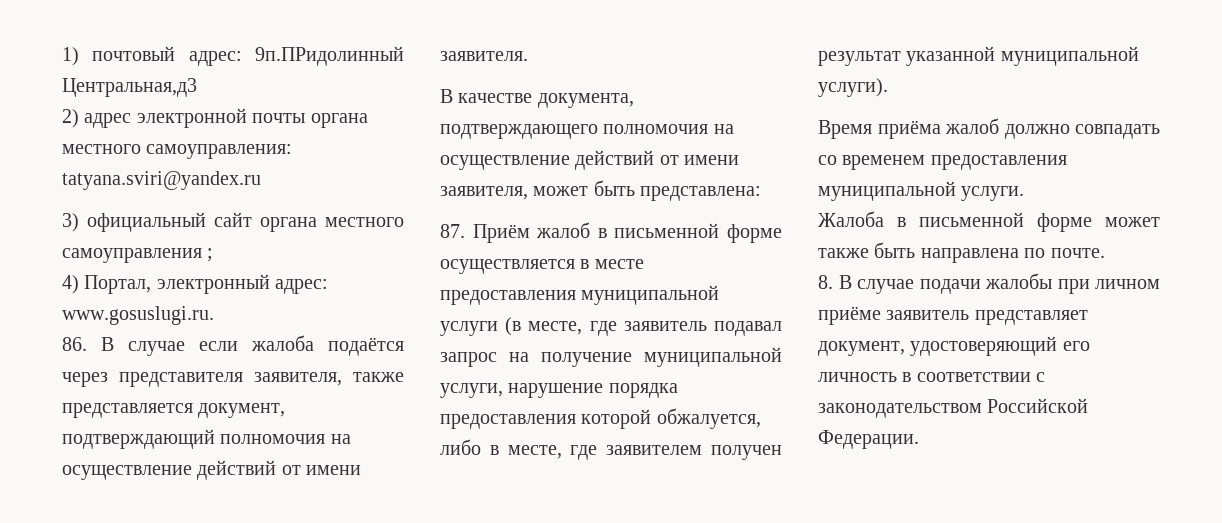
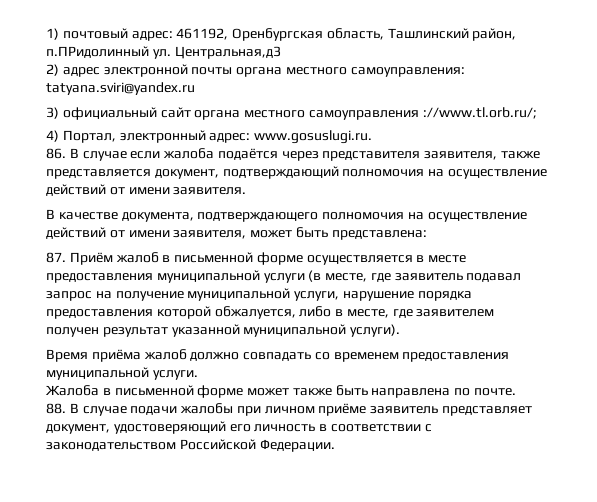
- 1) почтовый адрес: 9п.ПРидолинный Центральная,д3
+ 1) почтовый адрес: 461192, Оренбургская область, Ташлинский район, п.ПРидолинный ул. Центральная,д3
- 3) официальный сайт органа местного самоуправления ;
+ 3) официальный сайт органа местного самоуправления ://www.tl.orb.ru/;
- 8. В случае подачи жалобы при личном приёме заявитель представляет документ, удостоверяющий его личность в соответствии с законодательством Российской Федерации.
+ 88. В случае подачи жалобы при личном приёме заявитель представляет документ, удостоверяющий его личность в соответствии с законодательством Российской Федерации.

